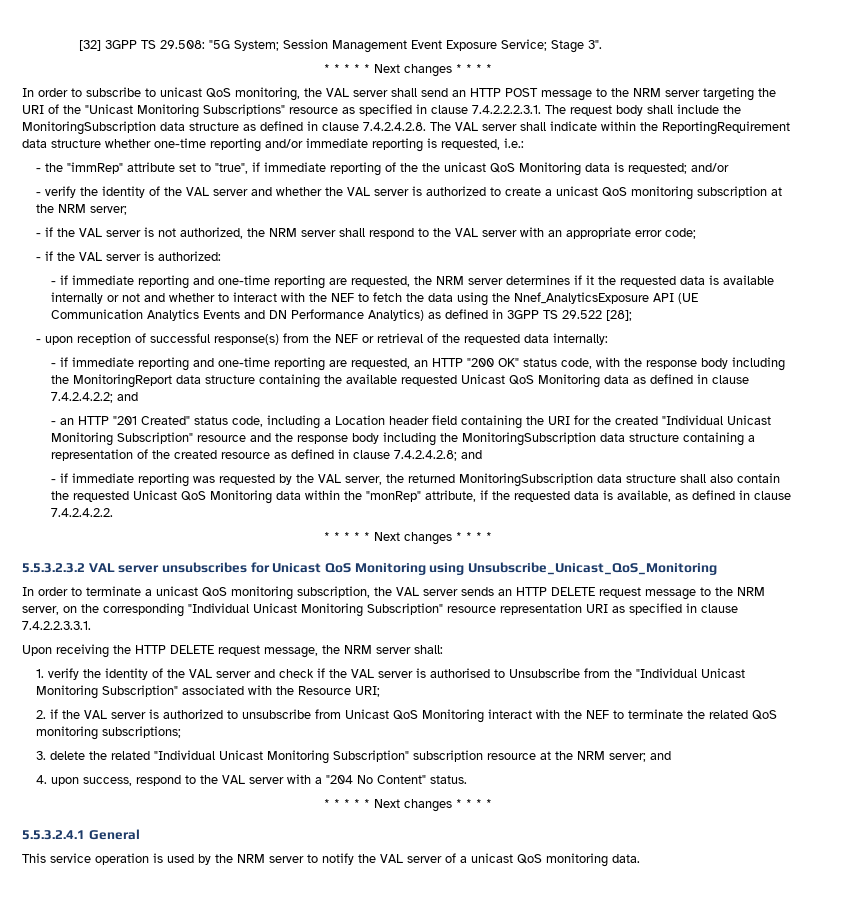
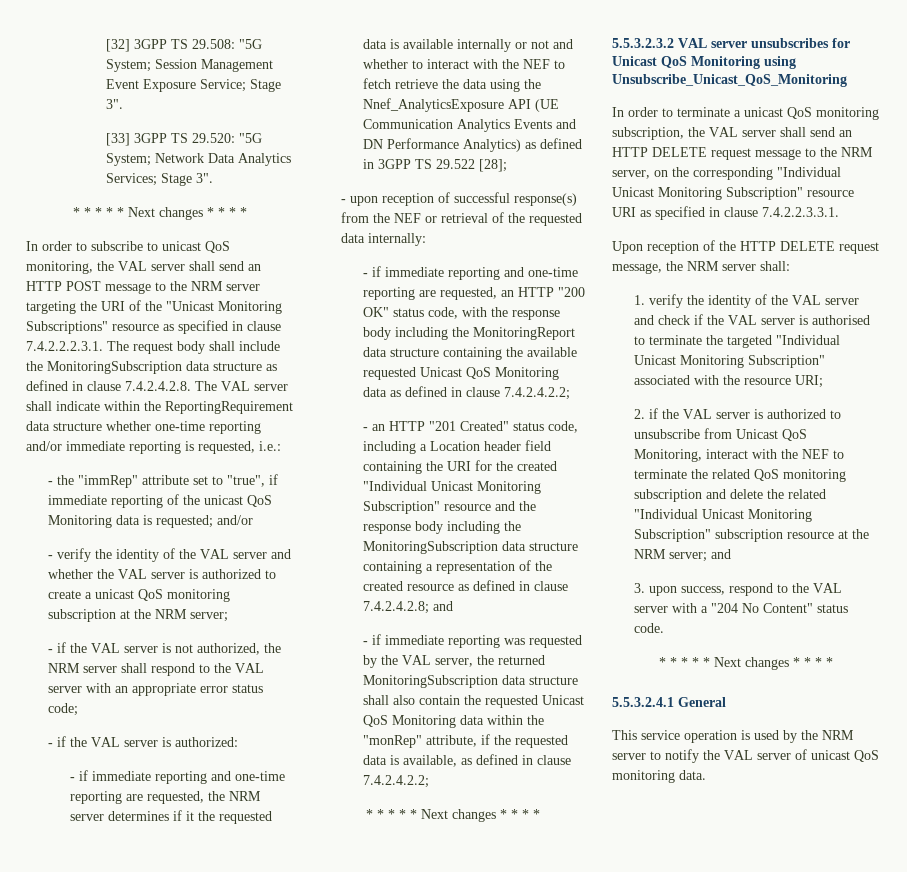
+ [33] 3GPP TS 29.520: "5G System; Network Data Analytics Services; Stage 3".
- - the "immRep" attribute set to "true", if immediate reporting of the the unicast QoS Monitoring data is requested; and/or
+ - the "immRep" attribute set to "true", if immediate reporting of the unicast QoS Monitoring data is requested; and/or
- - if the VAL server is not authorized, the NRM server shall respond to the VAL server with an appropriate error code;
+ - if the VAL server is not authorized, the NRM server shall respond to the VAL server with an appropriate error status code;
- - if immediate reporting and one-time reporting are requested, the NRM server determines if it the requested data is available internally or not and whether to interact with the NEF to fetch the data using the Nnef_AnalyticsExposure API (UE Communication Analytics Events and DN Performance Analytics) as defined in 3GPP TS 29.522 [28];
+ - if immediate reporting and one-time reporting are requested, the NRM server determines if it the requested data is available internally or not and whether to interact with the NEF to fetch retrieve the data using the Nnef_AnalyticsExposure API (UE Communication Analytics Events and DN Performance Analytics) as defined in 3GPP TS 29.522 [28];
- - if immediate reporting and one-time reporting are requested, an HTTP "200 OK" status code, with the response body including the MonitoringReport data structure containing the available requested Unicast QoS Monitoring data as defined in clause 7.4.2.4.2.2; and
+ - if immediate reporting and one-time reporting are requested, an HTTP "200 OK" status code, with the response body including the MonitoringReport data structure containing the available requested Unicast QoS Monitoring data as defined in clause 7.4.2.4.2.2;
- - if immediate reporting was requested by the VAL server, the returned MonitoringSubscription data structure shall also contain the requested Unicast QoS Monitoring data within the "monRep" attribute, if the requested data is available, as defined in clause 7.4.2.4.2.2.
+ - if immediate reporting was requested by the VAL server, the returned MonitoringSubscription data structure shall also contain the requested Unicast QoS Monitoring data within the "monRep" attribute, if the requested data is available, as defined in clause 7.4.2.4.2.2;
- In order to terminate a unicast QoS monitoring subscription, the VAL server sends an HTTP DELETE request message to the NRM server, on the corresponding "Individual Unicast Monitoring Subscription" resource representation URI as specified in clause 7.4.2.2.3.3.1.
+ In order to terminate a unicast QoS monitoring subscription, the VAL server shall send an HTTP DELETE request message to the NRM server, on the corresponding "Individual Unicast Monitoring Subscription" resource URI as specified in clause 7.4.2.2.3.3.1.
- Upon receiving the HTTP DELETE request message, the NRM server shall:
+ Upon reception of the HTTP DELETE request message, the NRM server shall:
- 1. verify the identity of the VAL server and check if the VAL server is authorised to Unsubscribe from the "Individual Unicast Monitoring Subscription" associated with the Resource URI;
+ 1. verify the identity of the VAL server and check if the VAL server is authorised to terminate the targeted "Individual Unicast Monitoring Subscription" associated with the resource URI;
- 2. if the VAL server is authorized to unsubscribe from Unicast QoS Monitoring interact with the NEF to terminate the related QoS monitoring subscriptions;
- 3. delete the related "Individual Unicast Monitoring Subscription" subscription resource at the NRM server; and
+ 2. if the VAL server is authorized to unsubscribe from Unicast QoS Monitoring, interact with the NEF to terminate the related QoS monitoring subscription and delete the related "Individual Unicast Monitoring Subscription" subscription resource at the NRM server; and
- 4. upon success, respond to the VAL server with a "204 No Content" status.
+ 3. upon success, respond to the VAL server with a "204 No Content" status code.
- This service operation is used by the NRM server to notify the VAL server of a unicast QoS monitoring data.
+ This service operation is used by the NRM server to notify the VAL server of unicast QoS monitoring data.

